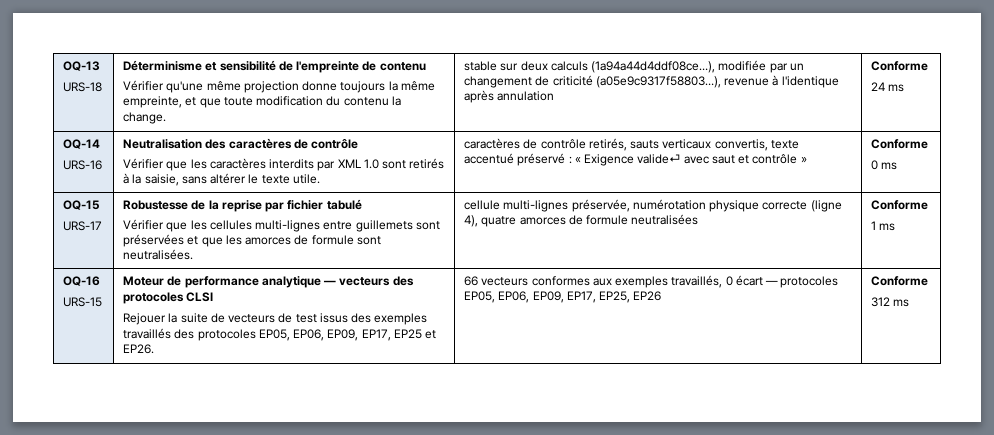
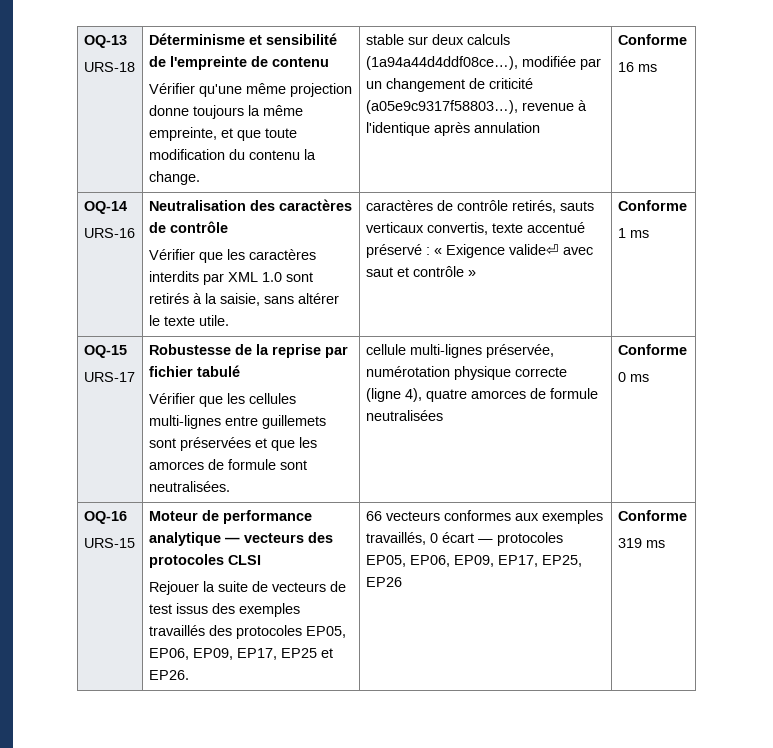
- 24 ms
+ 16 ms
- 0 ms
+ 1 ms
- 1 ms
+ 0 ms
- 312 ms
+ 319 ms

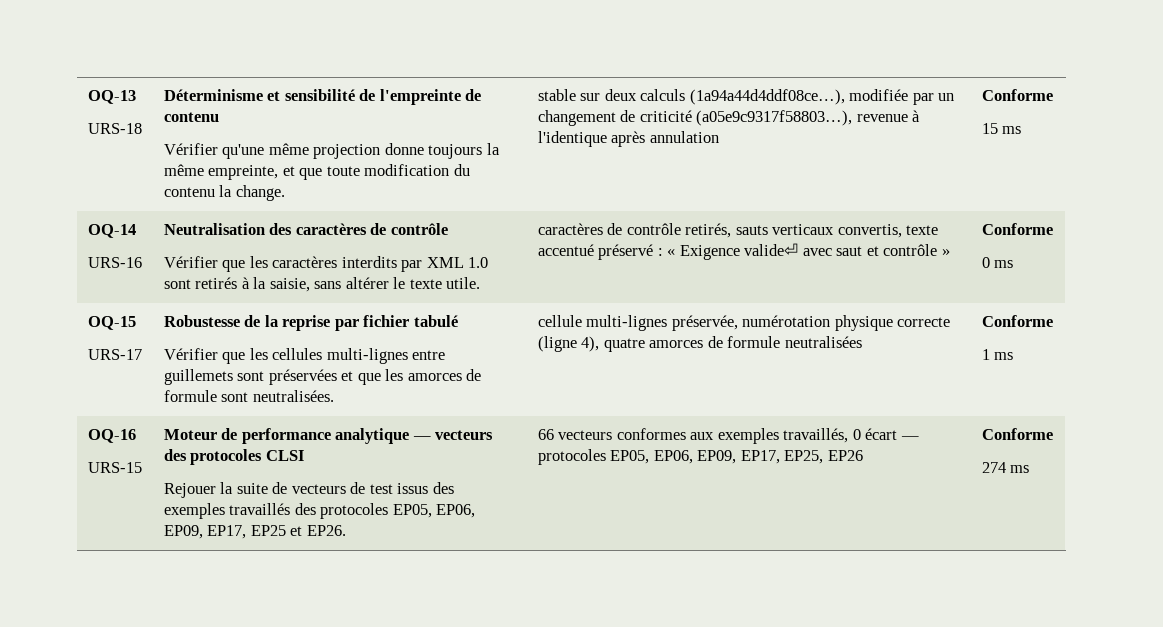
- 16 ms
+ 15 ms
- 1 ms
+ 0 ms
- 0 ms
+ 1 ms
- 319 ms
+ 274 ms

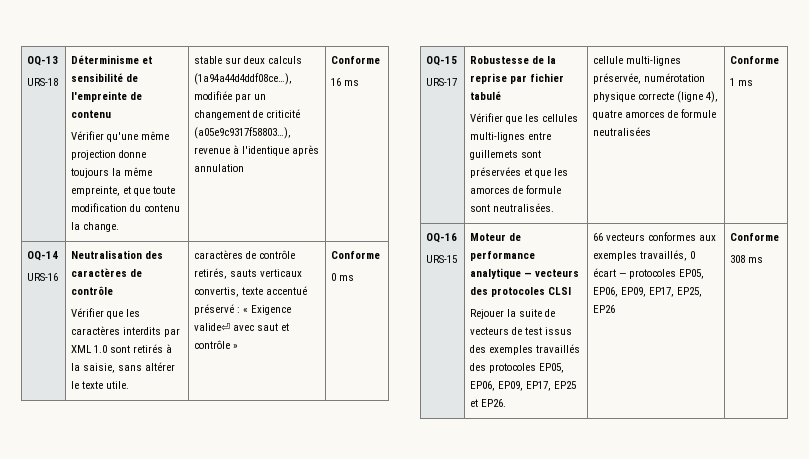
- 15 ms
+ 16 ms
- 274 ms
+ 308 ms

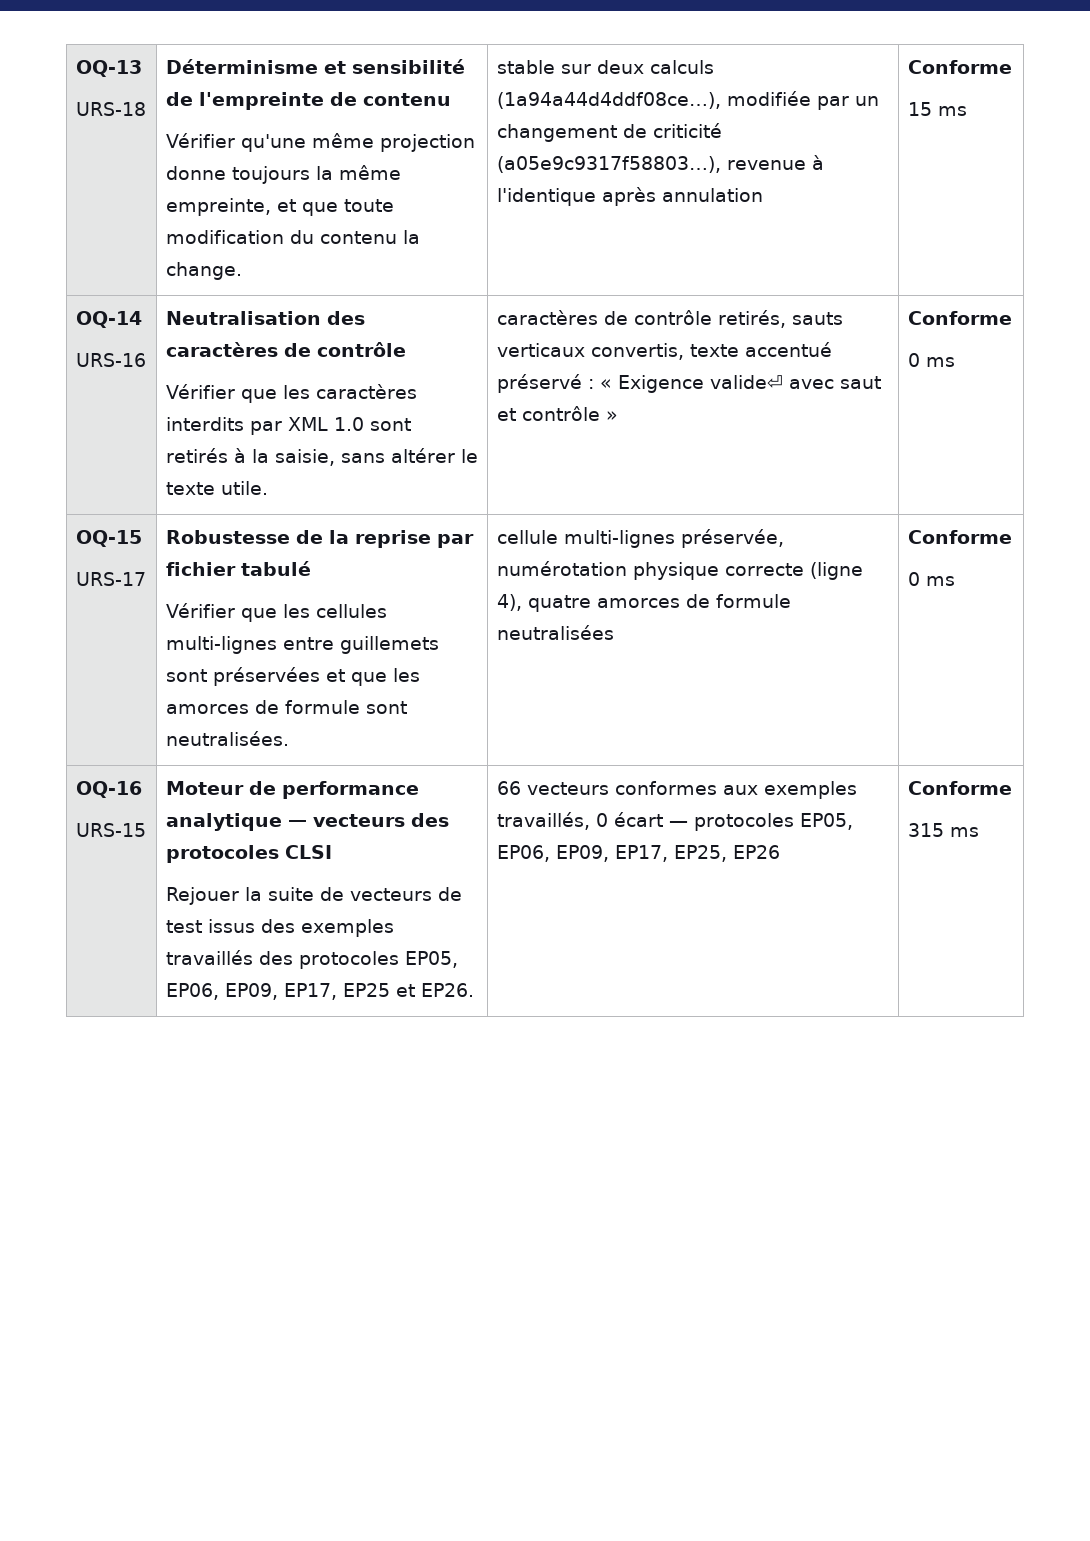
- 16 ms
+ 15 ms
  cellule multi-lignes préservée, numérotation physique correcte (ligne 4), quatre amorces de formule neutralisées | Conforme
- 1 ms
+ 0 ms
- 308 ms
+ 315 ms

